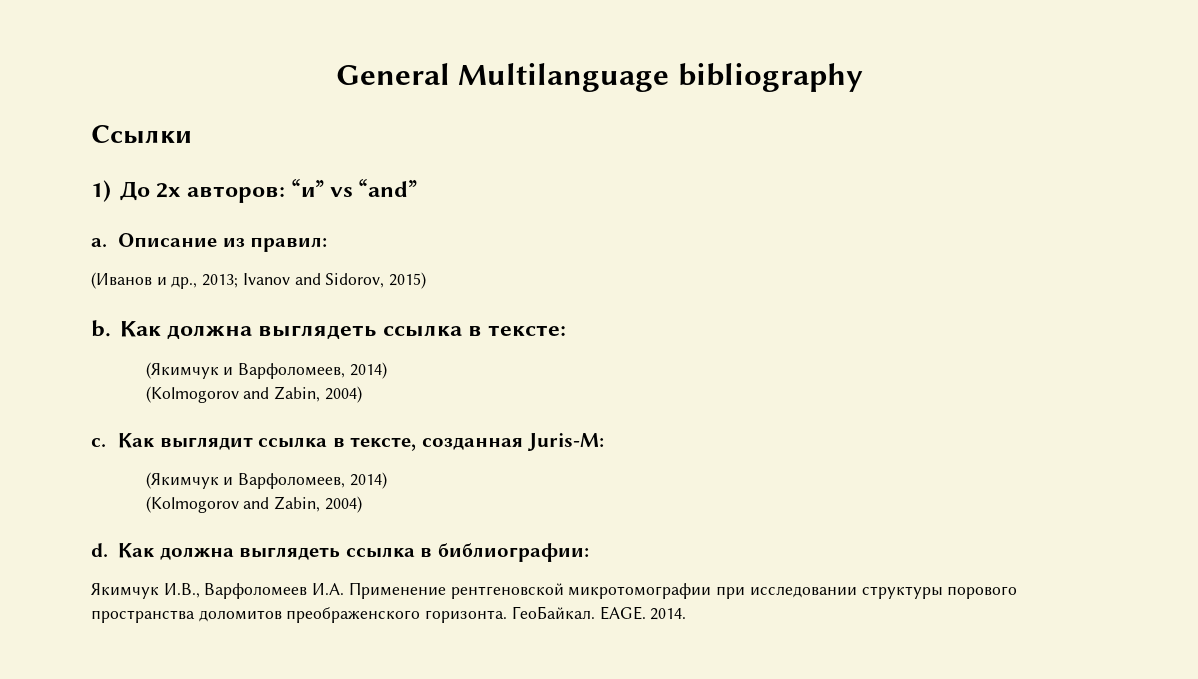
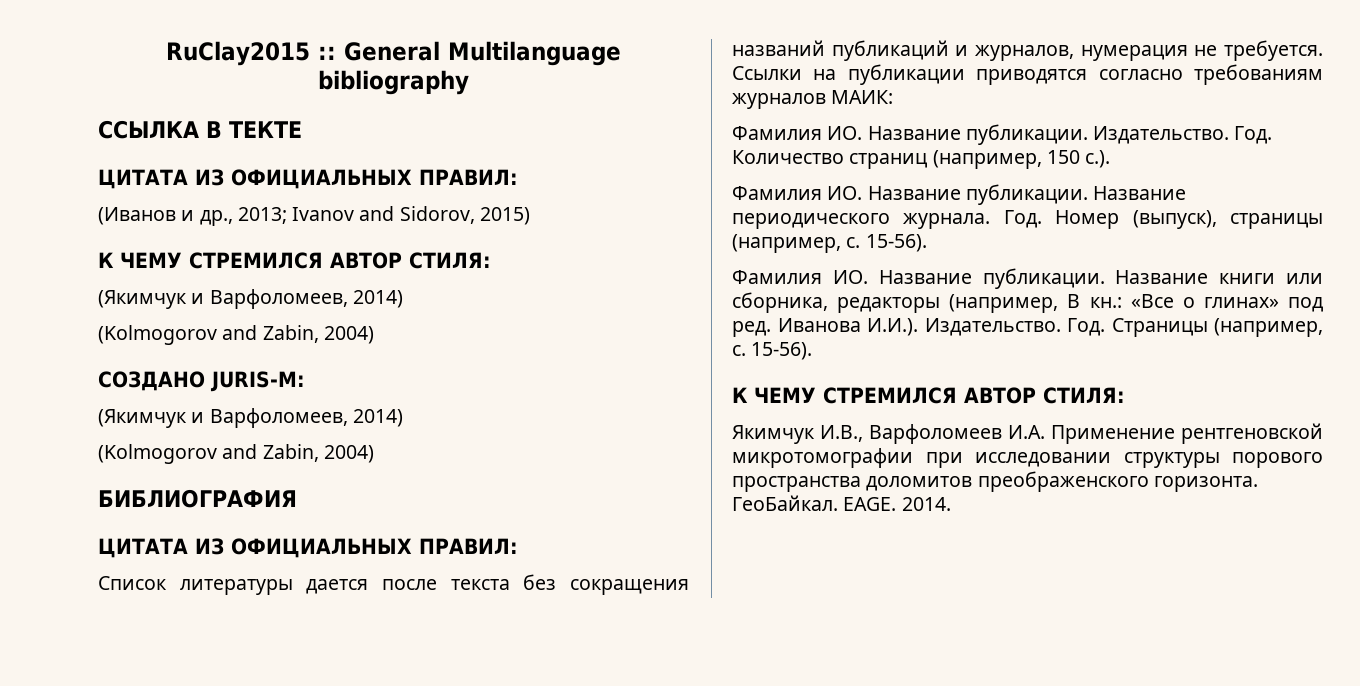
- General Multilanguage bibliography
+ RuClay2015 :: General Multilanguage bibliography
- Ссылки
- 1) До 2х авторов: “и” vs “and”
- a. Описание из правил:
+ ССЫЛКА В ТЕКТЕ
+ ЦИТАТА ИЗ ОФИЦИАЛЬНЫХ ПРАВИЛ:
  (Иванов и др., 2013; Ivanov and Sidorov, 2015)
- b. Как должна выглядеть ссылка в тексте:
+ К ЧЕМУ СТРЕМИЛСЯ АВТОР СТИЛЯ:
  (Якимчук и Варфоломеев, 2014)
  (Kolmogorov and Zabin, 2004)
- c. Как выглядит ссылка в тексте, созданная Juris-M:
+ СОЗДАНО JURIS-M:
  (Якимчук и Варфоломеев, 2014)
  (Kolmogorov and Zabin, 2004)
- d. Как должна выглядеть ссылка в библиографии:
+ БИБЛИОГРАФИЯ
+ ЦИТАТА ИЗ ОФИЦИАЛЬНЫХ ПРАВИЛ:
+ Список литературы дается после текста без сокращения названий публикаций и журналов, нумерация не требуется. Ссылки на публикации приводятся согласно требованиям журналов МАИК:
+ Фамилия ИО. Название публикации. Издательство. Год. Количество страниц (например, 150 с.).
+ Фамилия ИО. Название публикации. Название периодического журнала. Год. Номер (выпуск), страницы (например, с. 15-56).
+ Фамилия ИО. Название публикации. Название книги или сборника, редакторы (например, В кн.: «Все о глинах» под ред. Иванова И.И.). Издательство. Год. Страницы (например, с. 15-56).
+ К ЧЕМУ СТРЕМИЛСЯ АВТОР СТИЛЯ:

